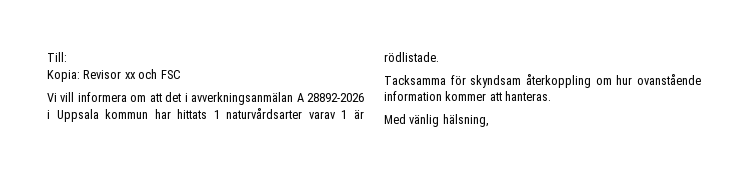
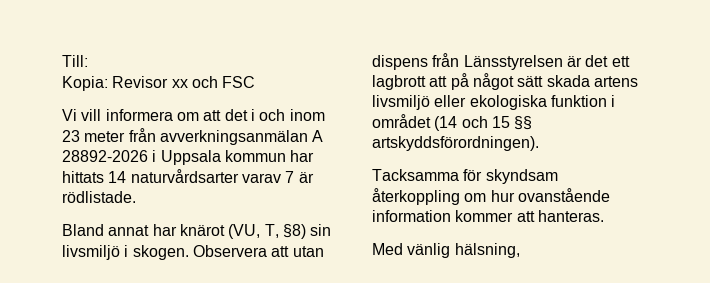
- Vi vill informera om att det i avverkningsanmälan A 28892-2026 i Uppsala kommun har hittats 1 naturvårdsarter varav 1 är rödlistade.
+ Vi vill informera om att det i och inom 23 meter från avverkningsanmälan A 28892-2026 i Uppsala kommun har hittats 14 naturvårdsarter varav 7 är rödlistade.
+ Bland annat har knärot (VU, T, §8) sin livsmiljö i skogen. Observera att utan dispens från Länsstyrelsen är det ett lagbrott att på något sätt skada artens livsmiljö eller ekologiska funktion i området (14 och 15 §§ artskyddsförordningen).

